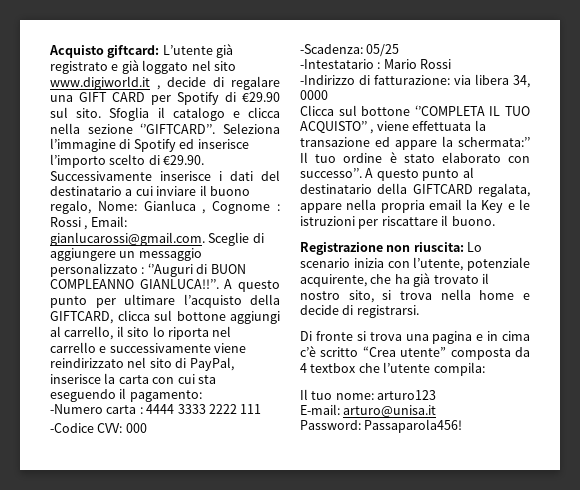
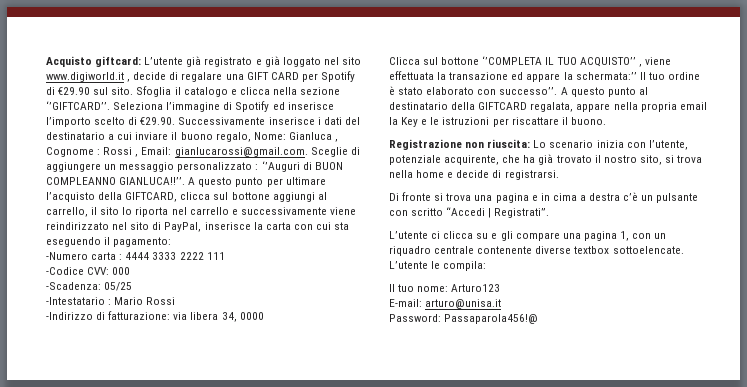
- Di fronte si trova una pagina e in cima c’è scritto “Crea utente” composta da 4 textbox che l’utente compila:
+ Di fronte si trova una pagina e in cima a destra c’è un pulsante con scritto “Accedi | Registrati”.
+ L’utente ci clicca su e gli compare una pagina 1, con un riquadro centrale contenente diverse textbox sottoelencate. L’utente le compila:
- Il tuo nome: arturo123
+ Il tuo nome: Arturo123
- Password: Passaparola456!
+ Password: Passaparola456!@

